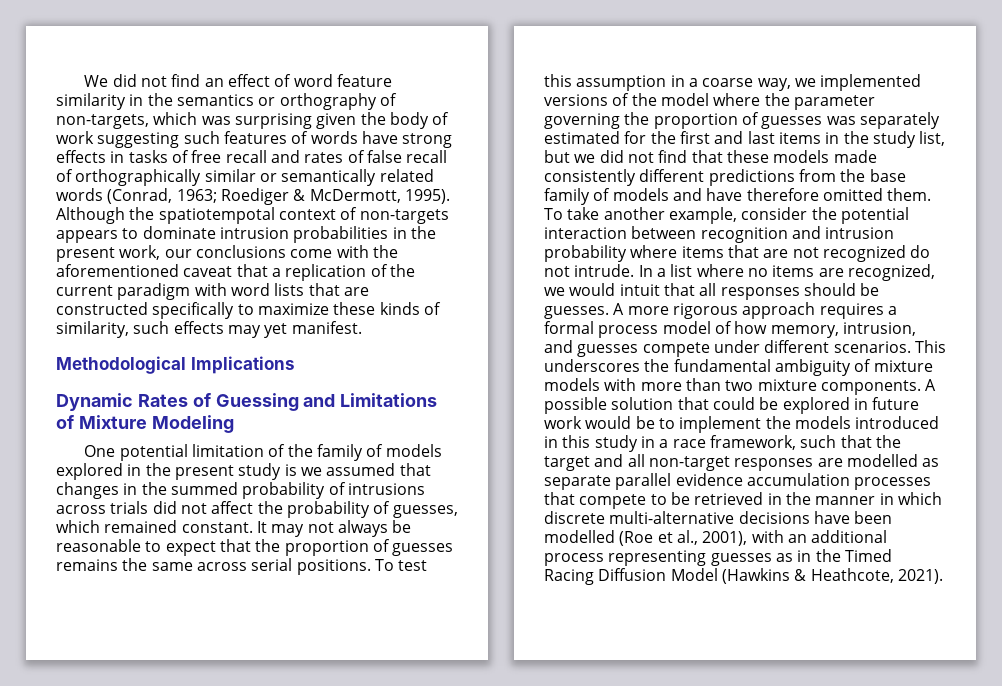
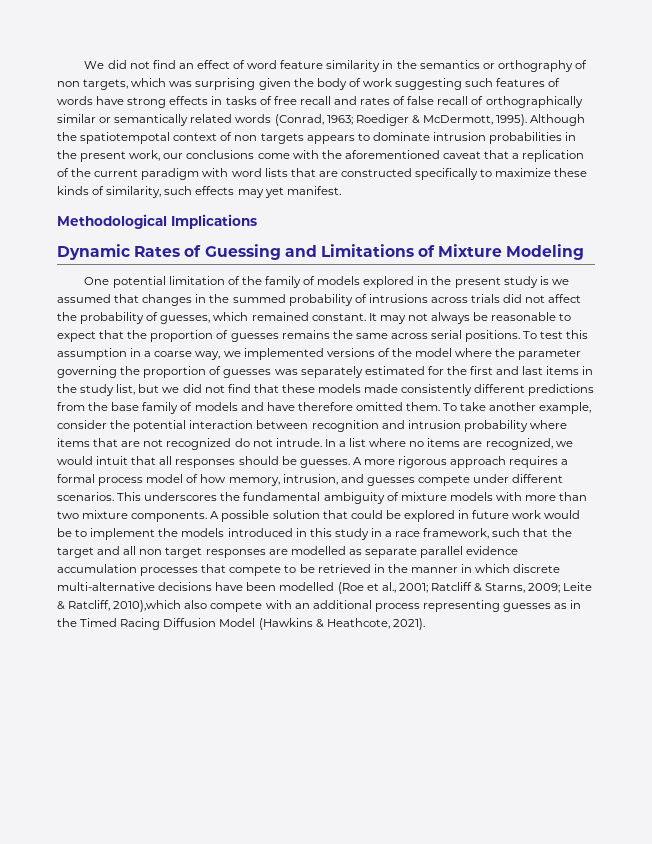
- We did not find an effect of word feature similarity in the semantics or orthography of non-targets, which was surprising given the body of work suggesting such features of words have strong effects in tasks of free recall and rates of false recall of orthographically similar or semantically related words (Conrad, 1963; Roediger & McDermott, 1995).
+ We did not find an effect of word feature similarity in the semantics or orthography of non targets, which was surprising given the body of work suggesting such features of words have strong effects in tasks of free recall and rates of false recall of orthographically similar or semantically related words (Conrad, 1963; Roediger & McDermott, 1995).
- Although the spatiotempotal context of non-targets appears to dominate intrusion probabilities in the present work, our conclusions come with the aforementioned caveat that a replication of the current paradigm with word lists that are constructed specifically to maximize these kinds of similarity, such effects may yet manifest.
+ Although the spatiotempotal context of non targets appears to dominate intrusion probabilities in the present work, our conclusions come with the aforementioned caveat that a replication of the current paradigm with word lists that are constructed specifically to maximize these kinds of similarity, such effects may yet manifest.
- A possible solution that could be explored in future work would be to implement the models introduced in this study in a race framework, such that the target and all non-target responses are modelled as separate parallel evidence accumulation processes that compete to be retrieved in the manner in which discrete multi-alternative decisions have been modelled (Roe et al., 2001), with an additional process representing guesses as in the Timed Racing Diffusion Model (Hawkins & Heathcote, 2021).
+ A possible solution that could be explored in future work would be to implement the models introduced in this study in a race framework, such that the target and all non target responses are modelled as separate parallel evidence accumulation processes that compete to be retrieved in the manner in which discrete multi-alternative decisions have been modelled (Roe et al., 2001; Ratcliff & Starns, 2009; Leite & Ratcliff, 2010),which also compete with an additional process representing guesses as in the Timed Racing Diffusion Model (Hawkins & Heathcote, 2021).

